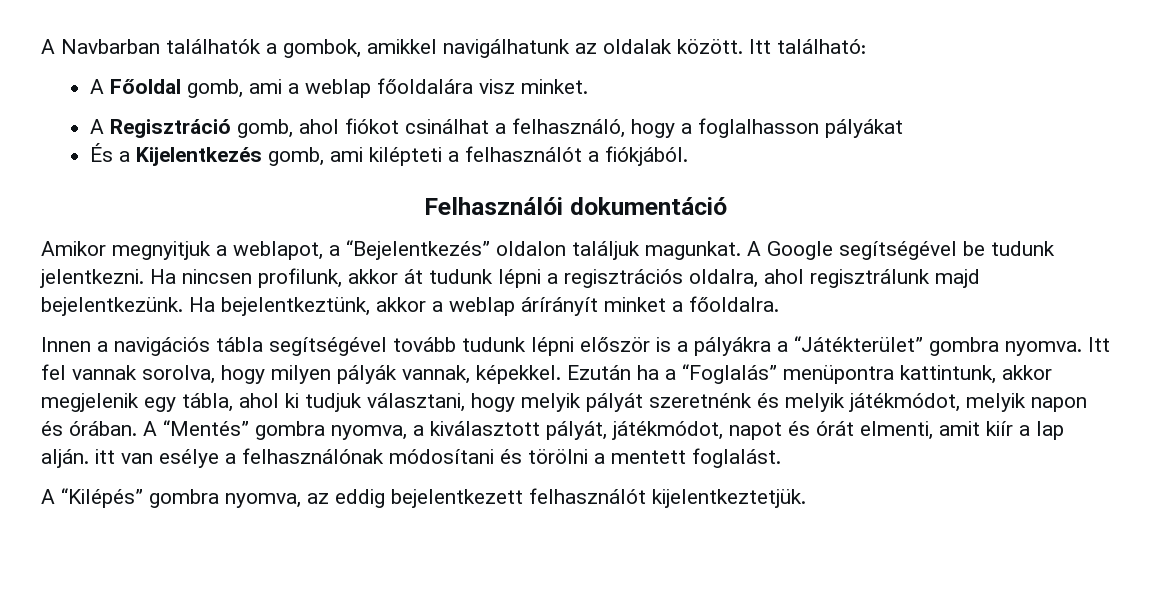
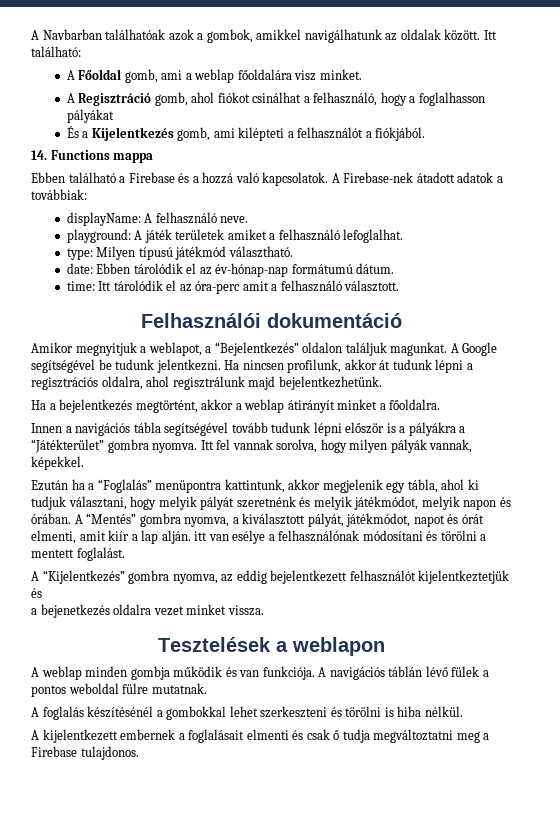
- A Navbarban találhatók a gombok, amikkel navigálhatunk az oldalak között.
+ A Navbarban találhatóak azok a gombok, amikkel navigálhatunk az oldalak között.
+ 14. Functions mappa
+ Ebben található a Firebase és a hozzá való kapcsolatok. A Firebase-nek átadott adatok a továbbiak:
+ displayName: A felhasználó neve.
+ playground: A játék területek amiket a felhasználó lefoglalhat.
+ type: Milyen típusú játékmód választható.
+ date: Ebben tárolódik el az év-hónap-nap formátumú dátum.
+ time: Itt tárolódik el az óra-perc amit a felhasználó választott.
- Ha nincsen profilunk, akkor át tudunk lépni a regisztrációs oldalra, ahol regisztrálunk majd bejelentkezünk. Ha bejelentkeztünk, akkor a weblap árírányít minket a főoldalra.
+ Ha nincsen profilunk, akkor át tudunk lépni a regisztrációs oldalra, ahol regisztrálunk majd bejelentkezhetünk.
+ Ha a bejelentkezés megtörtént, akkor a weblap átirányít minket a főoldalra.
- Itt fel vannak sorolva, hogy milyen pályák vannak, képekkel. Ezután ha a “Foglalás” menüpontra kattintunk, akkor megjelenik egy tábla, ahol ki tudjuk választani, hogy melyik pályát szeretnénk és melyik játékmódot, melyik napon és órában.
+ Itt fel vannak sorolva, hogy milyen pályák vannak, képekkel.
+ Ezután ha a “Foglalás” menüpontra kattintunk, akkor megjelenik egy tábla, ahol ki tudjuk választani, hogy melyik pályát szeretnénk és melyik játékmódot, melyik napon és órában.
- A “Kilépés” gombra nyomva, az eddig bejelentkezett felhasználót kijelentkeztetjük.
+ A “Kijelentkezés” gombra nyomva, az eddig bejelentkezett felhasználót kijelentkeztetjük és
+ a bejenetkezés oldalra vezet minket vissza.
+ Tesztelések a weblapon
+ A weblap minden gombja működik és van funkciója. A navigációs táblán lévő fülek a pontos weboldal fülre mutatnak.
+ A foglalás készítésénél a gombokkal lehet szerkeszteni és törölni is hiba nélkül.
+ A kijelentkezett embernek a foglalásait elmenti és csak ő tudja megváltoztatni meg a Firebase tulajdonos.

